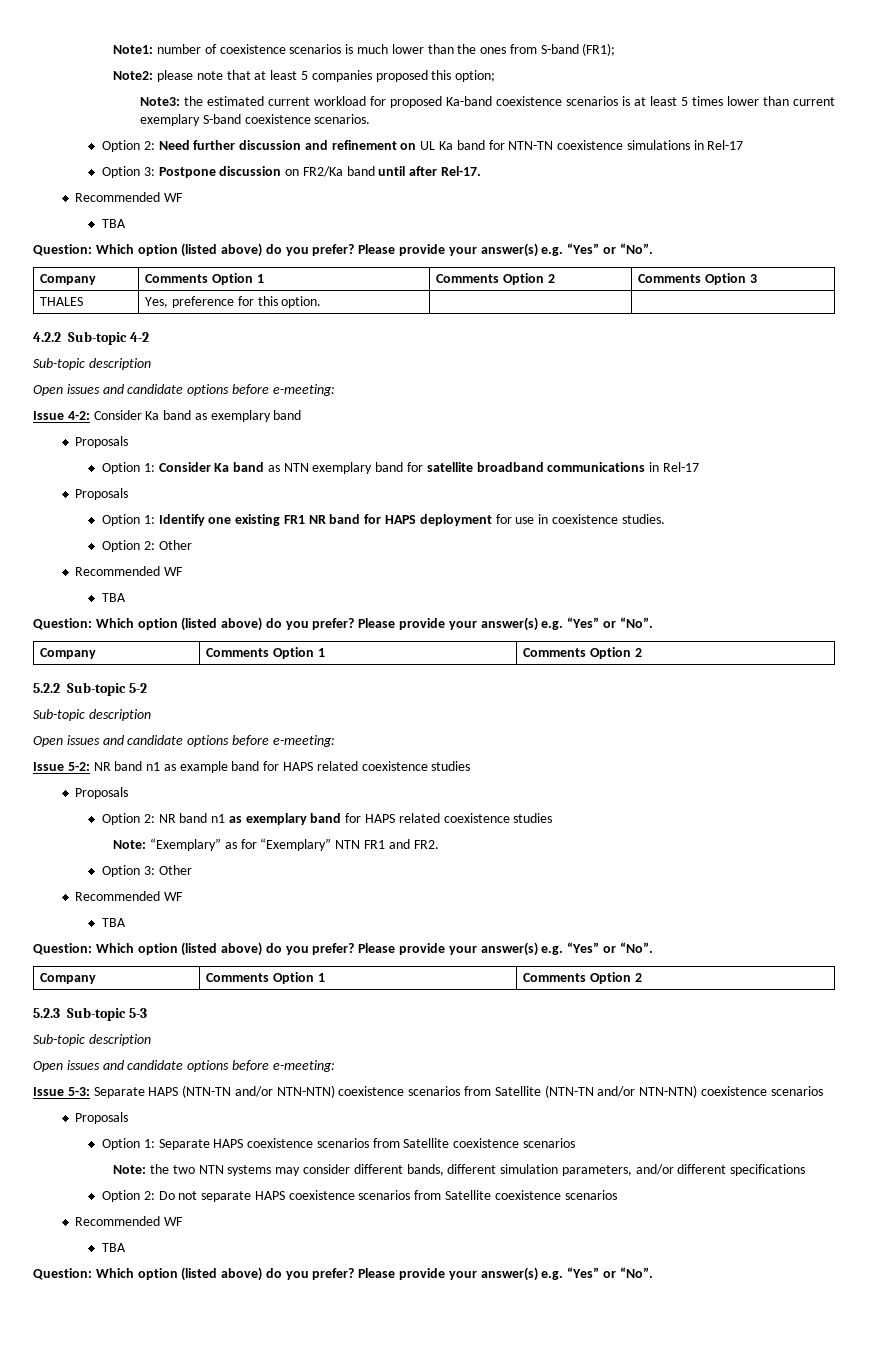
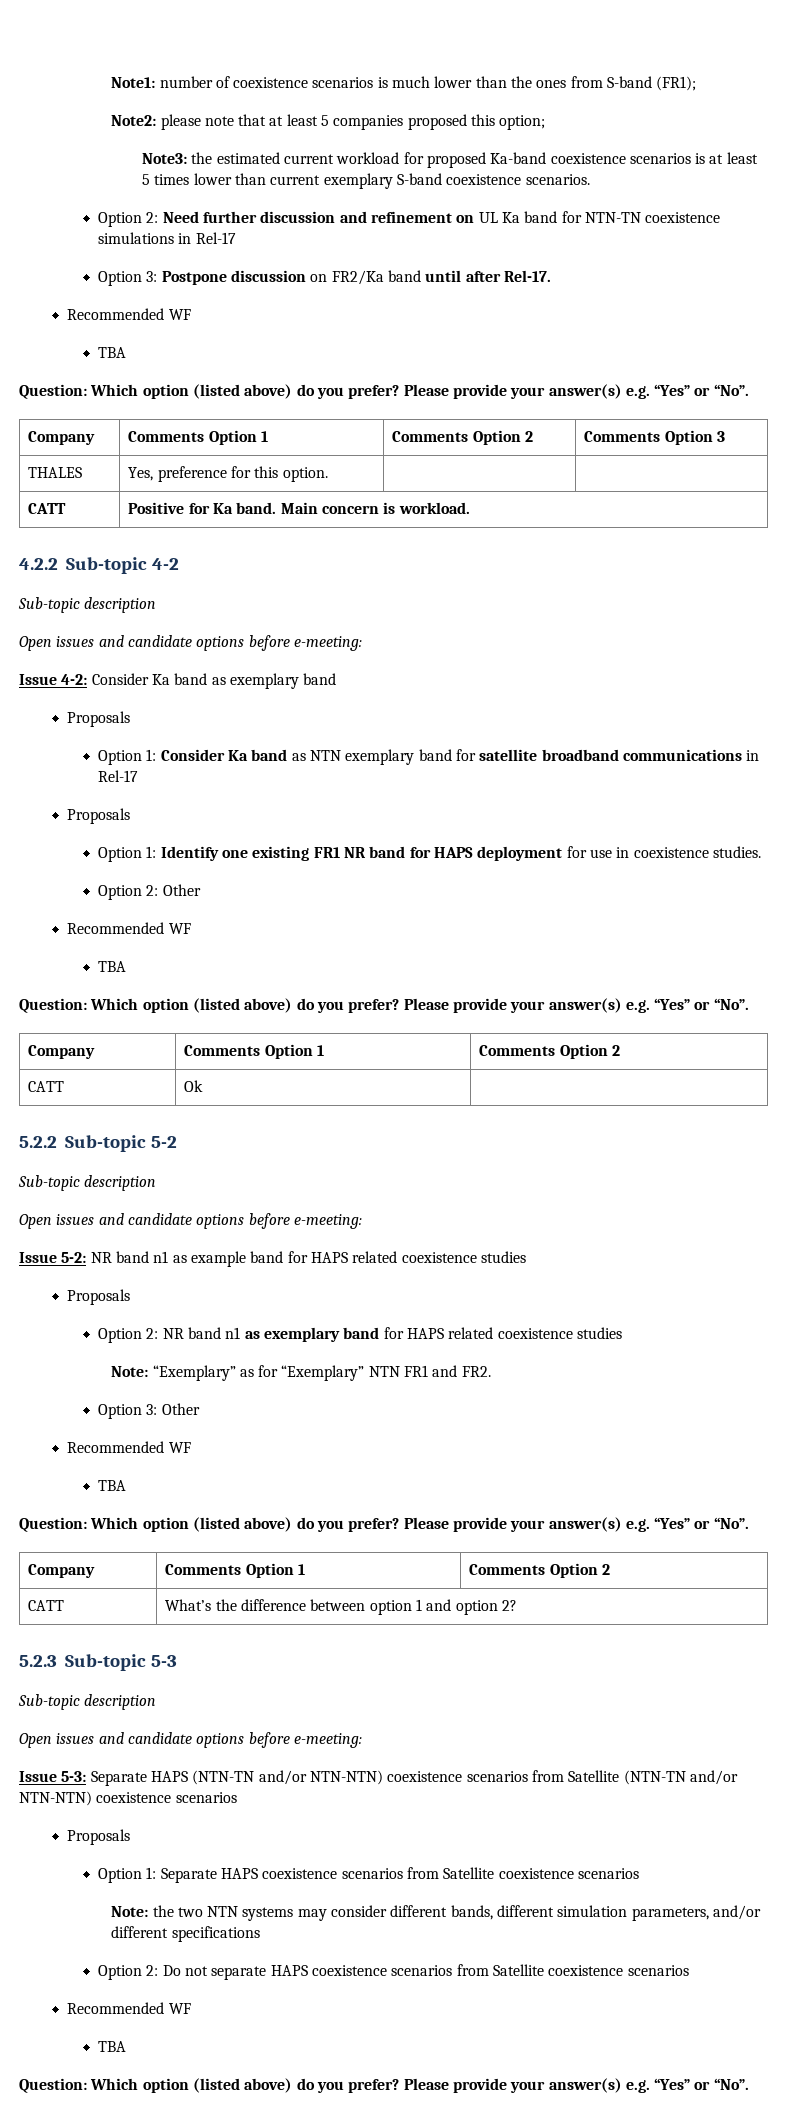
+ CATT | Positive for Ka band. Main concern is workload.
+ CATT | Ok |
+ CATT | What’s the difference between option 1 and option 2?

